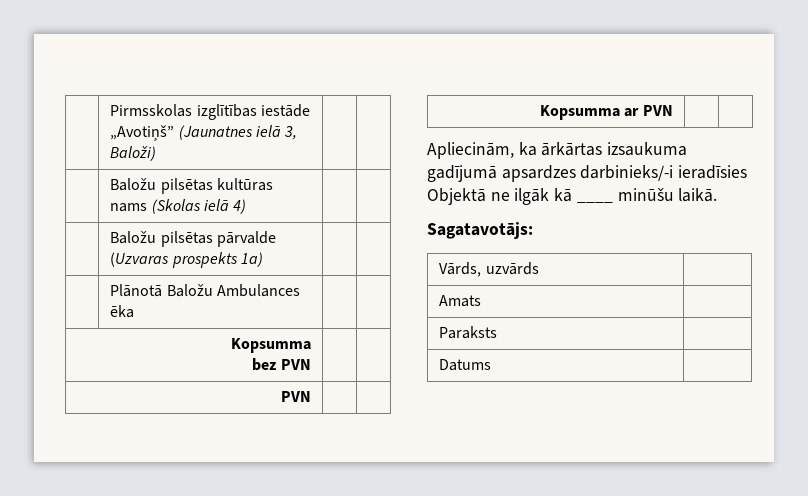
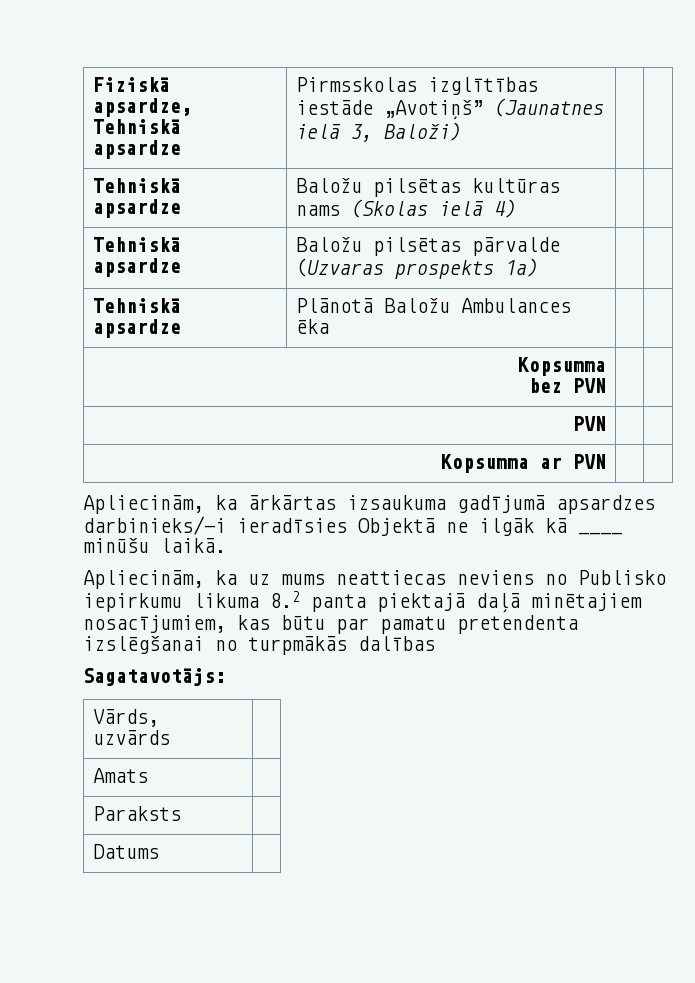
- | Pirmsskolas izglītības iestāde „Avotiņš” (Jaunatnes ielā 3, Baloži) | |
+ Fiziskā apsardze, Tehniskā apsardze | Pirmsskolas izglītības iestāde „Avotiņš” (Jaunatnes ielā 3, Baloži) | |
- | Baložu pilsētas kultūras nams (Skolas ielā 4) | |
+ Tehniskā apsardze | Baložu pilsētas kultūras nams (Skolas ielā 4) | |
- | Baložu pilsētas pārvalde (Uzvaras prospekts 1a) | |
+ Tehniskā apsardze | Baložu pilsētas pārvalde (Uzvaras prospekts 1a) | |
- | Plānotā Baložu Ambulances ēka | |
+ Tehniskā apsardze | Plānotā Baložu Ambulances ēka | |
+ Apliecinām, ka uz mums neattiecas neviens no Publisko iepirkumu likuma 8.2 panta piektajā daļā minētajiem nosacījumiem, kas būtu par pamatu pretendenta izslēgšanai no turpmākās dalības

